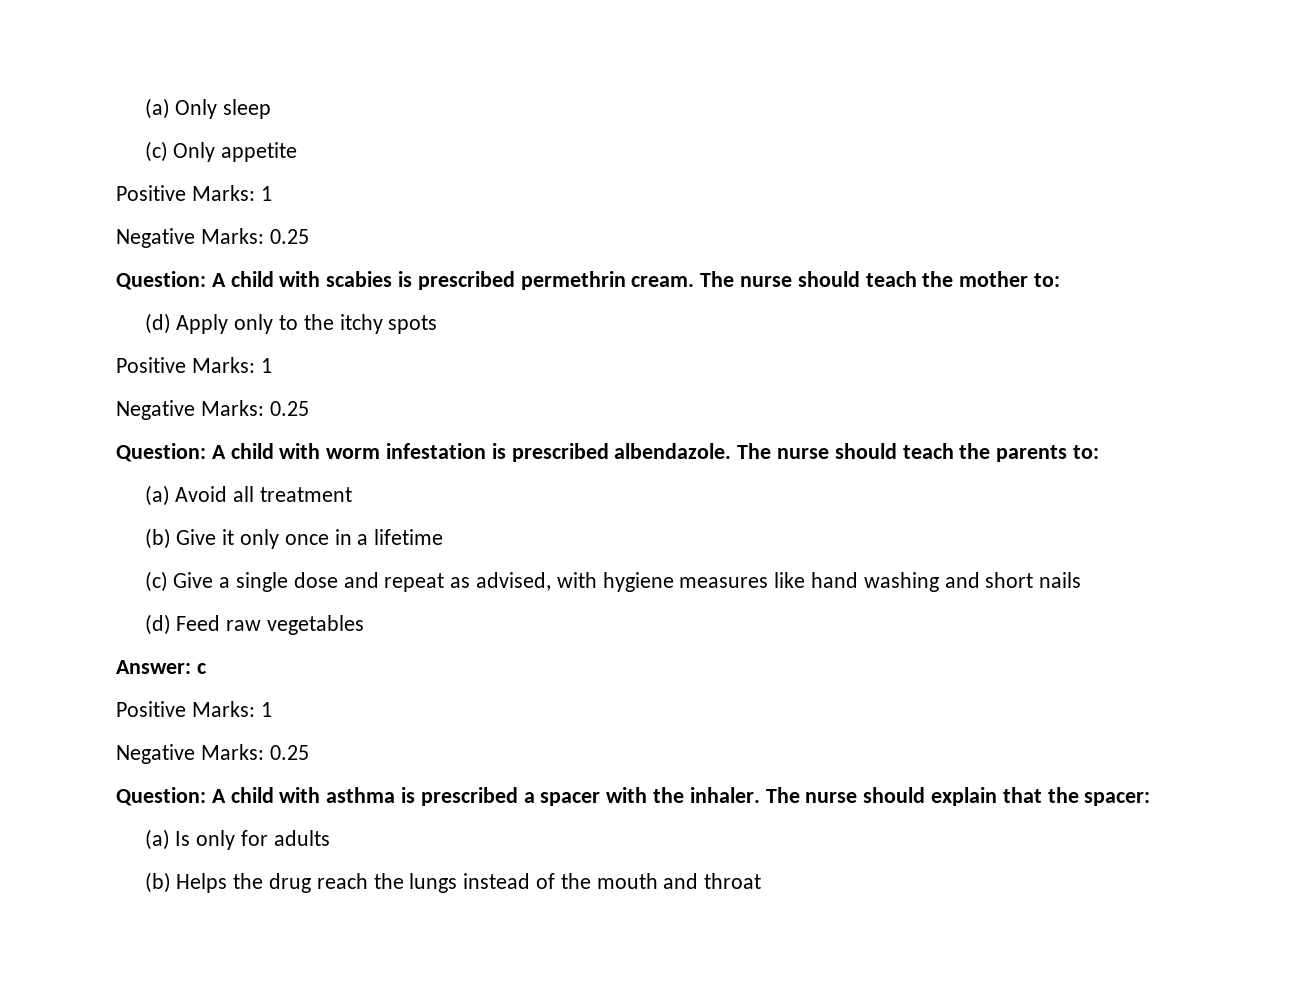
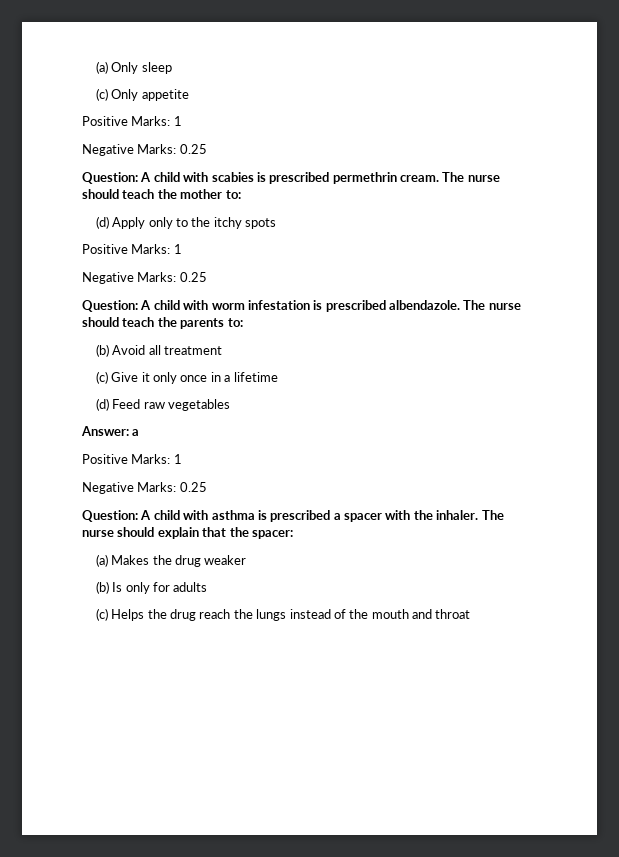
- (a) Avoid all treatment
+ (b) Avoid all treatment
- (b) Give it only once in a lifetime
+ (c) Give it only once in a lifetime
- (c) Give a single dose and repeat as advised, with hygiene measures like hand washing and short nails
- Answer: c
+ Answer: a
- (a) Is only for adults
+ (a) Makes the drug weaker
+ (b) Is only for adults
- (b) Helps the drug reach the lungs instead of the mouth and throat
+ (c) Helps the drug reach the lungs instead of the mouth and throat

